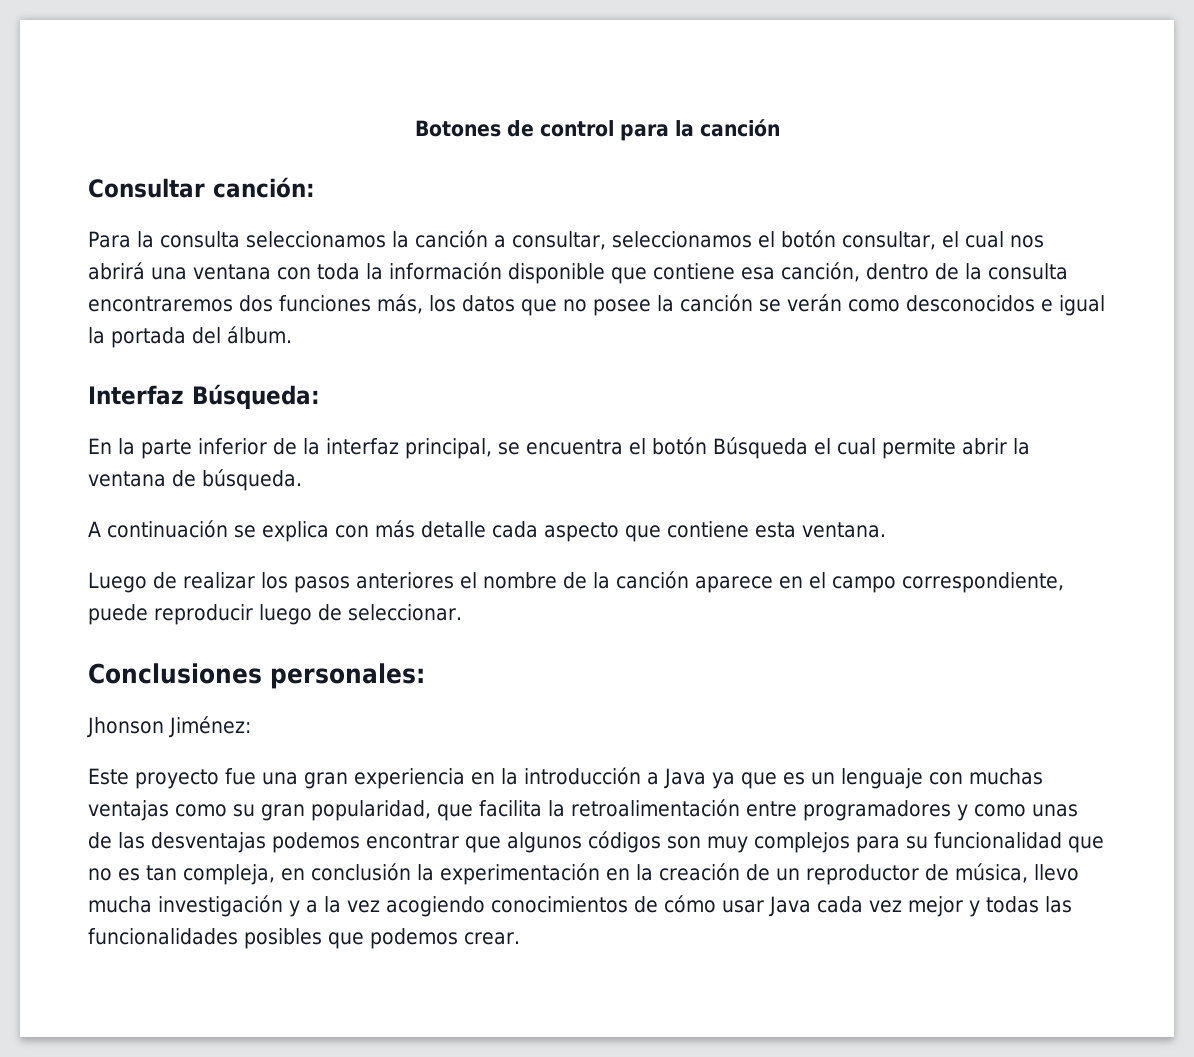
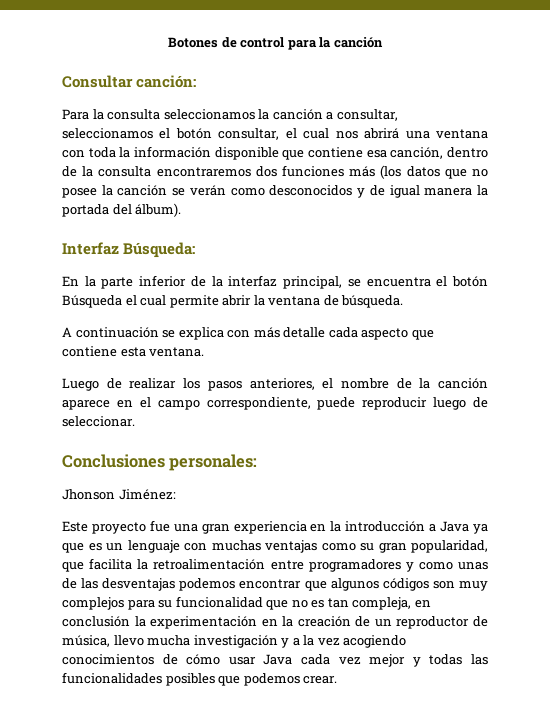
- Para la consulta seleccionamos la canción a consultar, seleccionamos el botón consultar, el cual nos abrirá una ventana con toda la información disponible que contiene esa canción, dentro de la consulta encontraremos dos funciones más, los datos que no posee la canción se verán como desconocidos e igual la portada del álbum.
+ Para la consulta seleccionamos la canción a consultar, seleccionamos el botón consultar, el cual nos abrirá una ventana con toda la información disponible que contiene esa canción, dentro de la consulta encontraremos dos funciones más (los datos que no posee la canción se verán como desconocidos y de igual manera la portada del álbum).
- Luego de realizar los pasos anteriores el nombre de la canción aparece en el campo correspondiente, puede reproducir luego de seleccionar.
+ Luego de realizar los pasos anteriores, el nombre de la canción aparece en el campo correspondiente, puede reproducir luego de seleccionar.

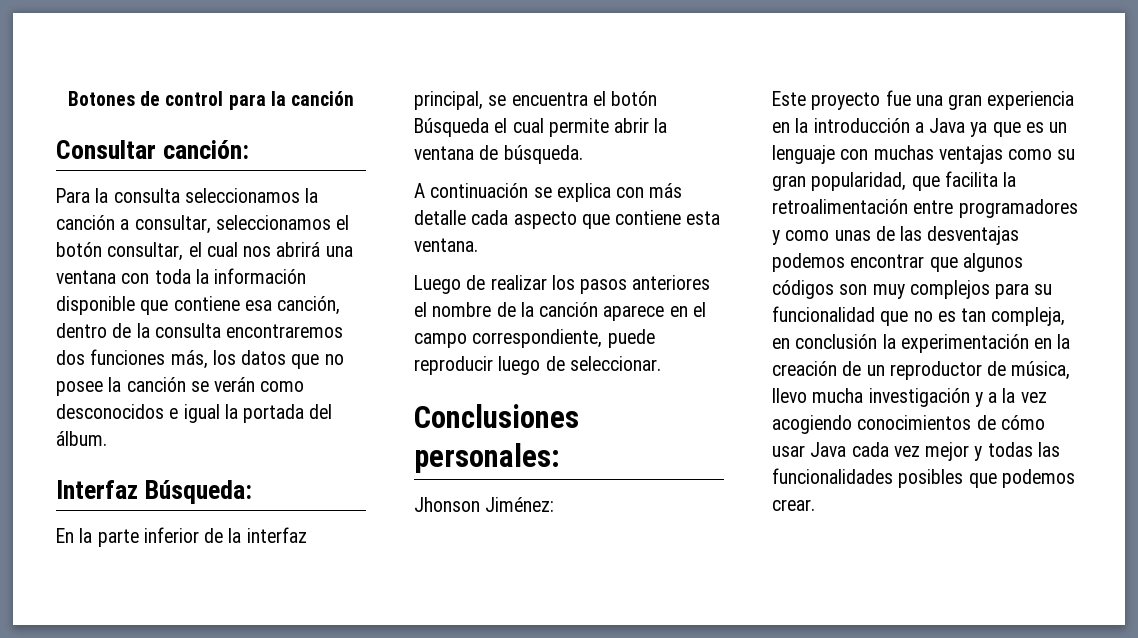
- Para la consulta seleccionamos la canción a consultar, seleccionamos el botón consultar, el cual nos abrirá una ventana con toda la información disponible que contiene esa canción, dentro de la consulta encontraremos dos funciones más (los datos que no posee la canción se verán como desconocidos y de igual manera la portada del álbum).
+ Para la consulta seleccionamos la canción a consultar, seleccionamos el botón consultar, el cual nos abrirá una ventana con toda la información disponible que contiene esa canción, dentro de la consulta encontraremos dos funciones más, los datos que no posee la canción se verán como desconocidos e igual la portada del álbum.
- Luego de realizar los pasos anteriores, el nombre de la canción aparece en el campo correspondiente, puede reproducir luego de seleccionar.
+ Luego de realizar los pasos anteriores el nombre de la canción aparece en el campo correspondiente, puede reproducir luego de seleccionar.

